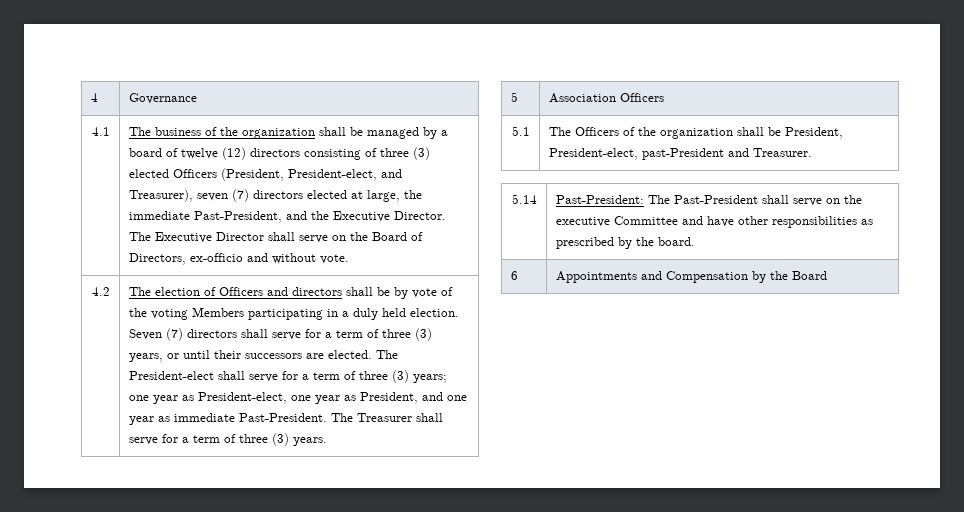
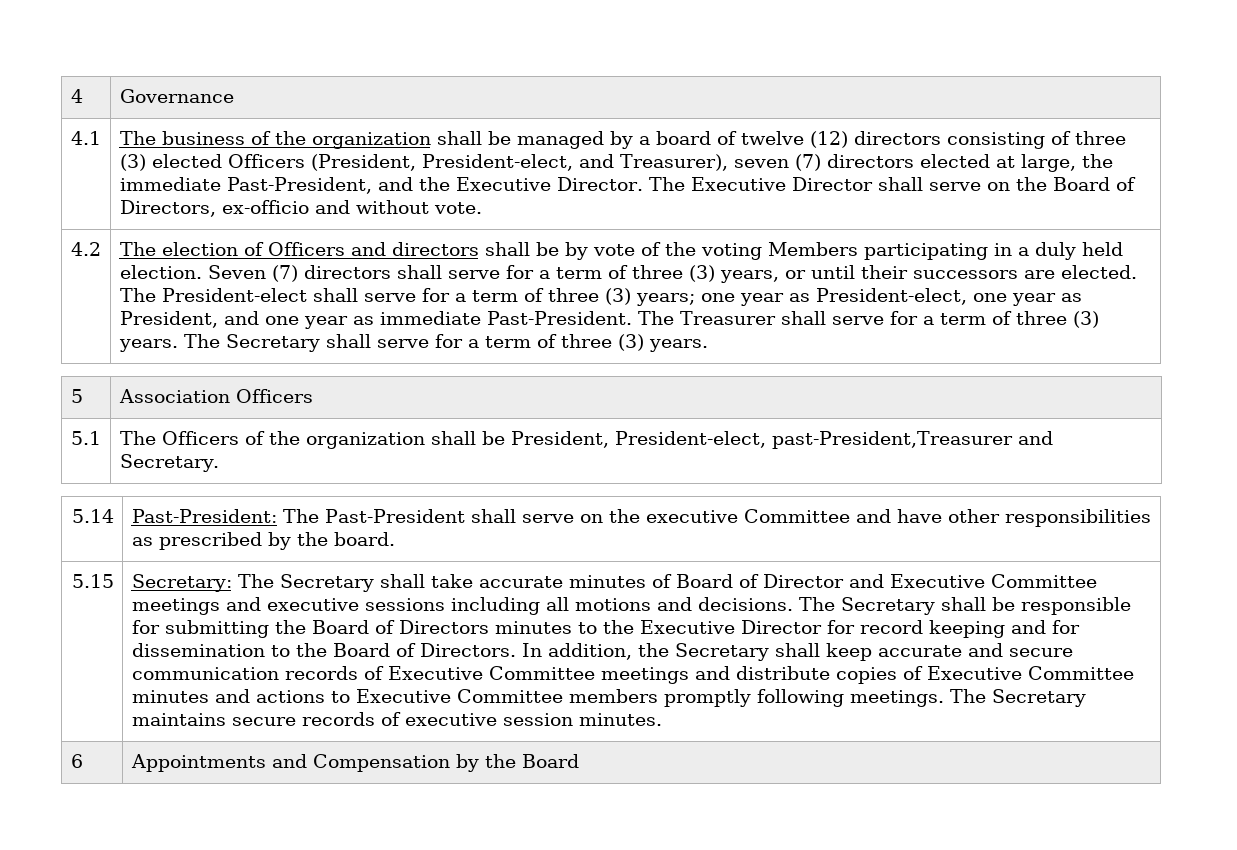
+ The Secretary shall serve for a term of three (3) years.
- 5.1 | The Officers of the organization shall be President, President-elect, past-President and Treasurer.
+ 5.1 | The Officers of the organization shall be President, President-elect, past-President,Treasurer and Secretary.
+ 5.15 | Secretary: The Secretary shall take accurate minutes of Board of Director and Executive Committee meetings and executive sessions including all motions and decisions. The Secretary shall be responsible for submitting the Board of Directors minutes to the Executive Director for record keeping and for dissemination to the Board of Directors. In addition, the Secretary shall keep accurate and secure communication records of Executive Committee meetings and distribute copies of Executive Committee minutes and actions to Executive Committee members promptly following meetings. The Secretary maintains secure records of executive session minutes.

